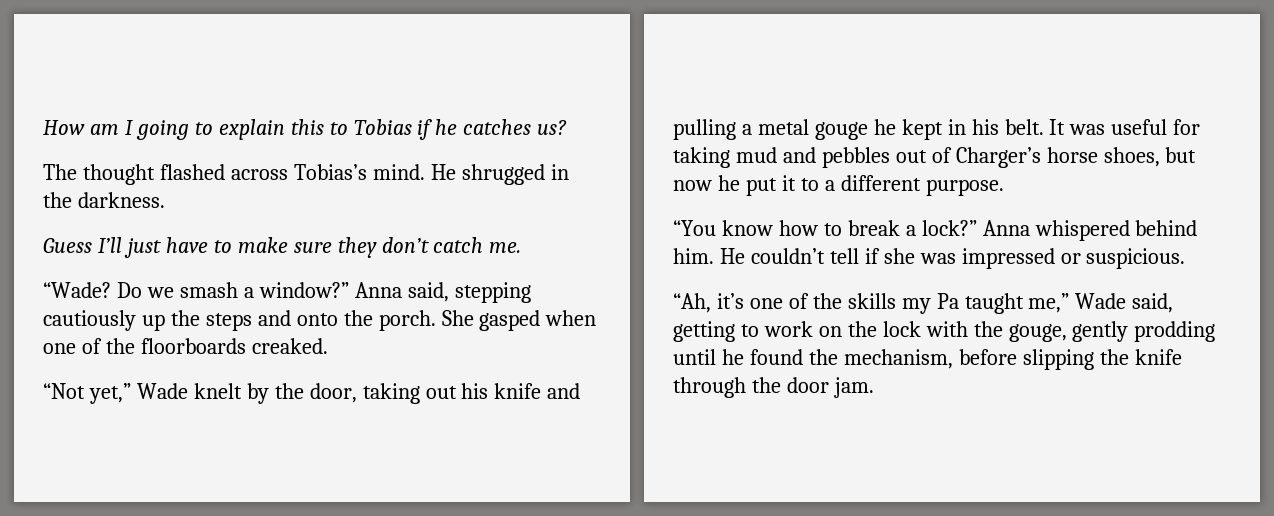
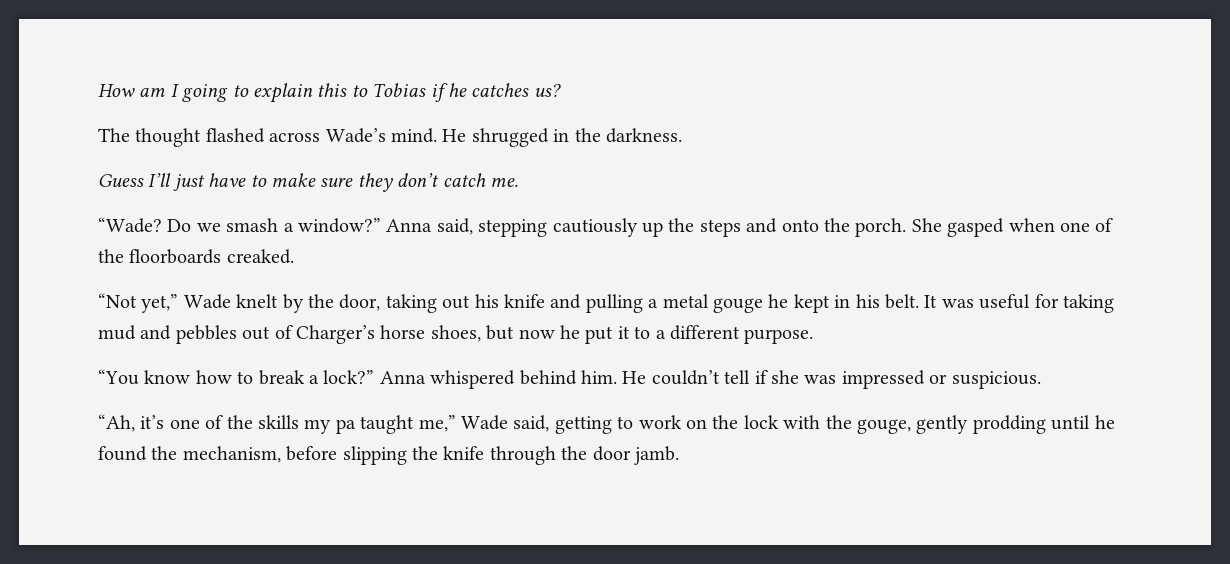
- The thought flashed across Tobias’s mind.
+ The thought flashed across Wade’s mind.
- “Ah, it’s one of the skills my Pa taught me,” Wade said, getting to work on the lock with the gouge, gently prodding until he found the mechanism, before slipping the knife through the door jam.
+ “Ah, it’s one of the skills my pa taught me,” Wade said, getting to work on the lock with the gouge, gently prodding until he found the mechanism, before slipping the knife through the door jamb.

